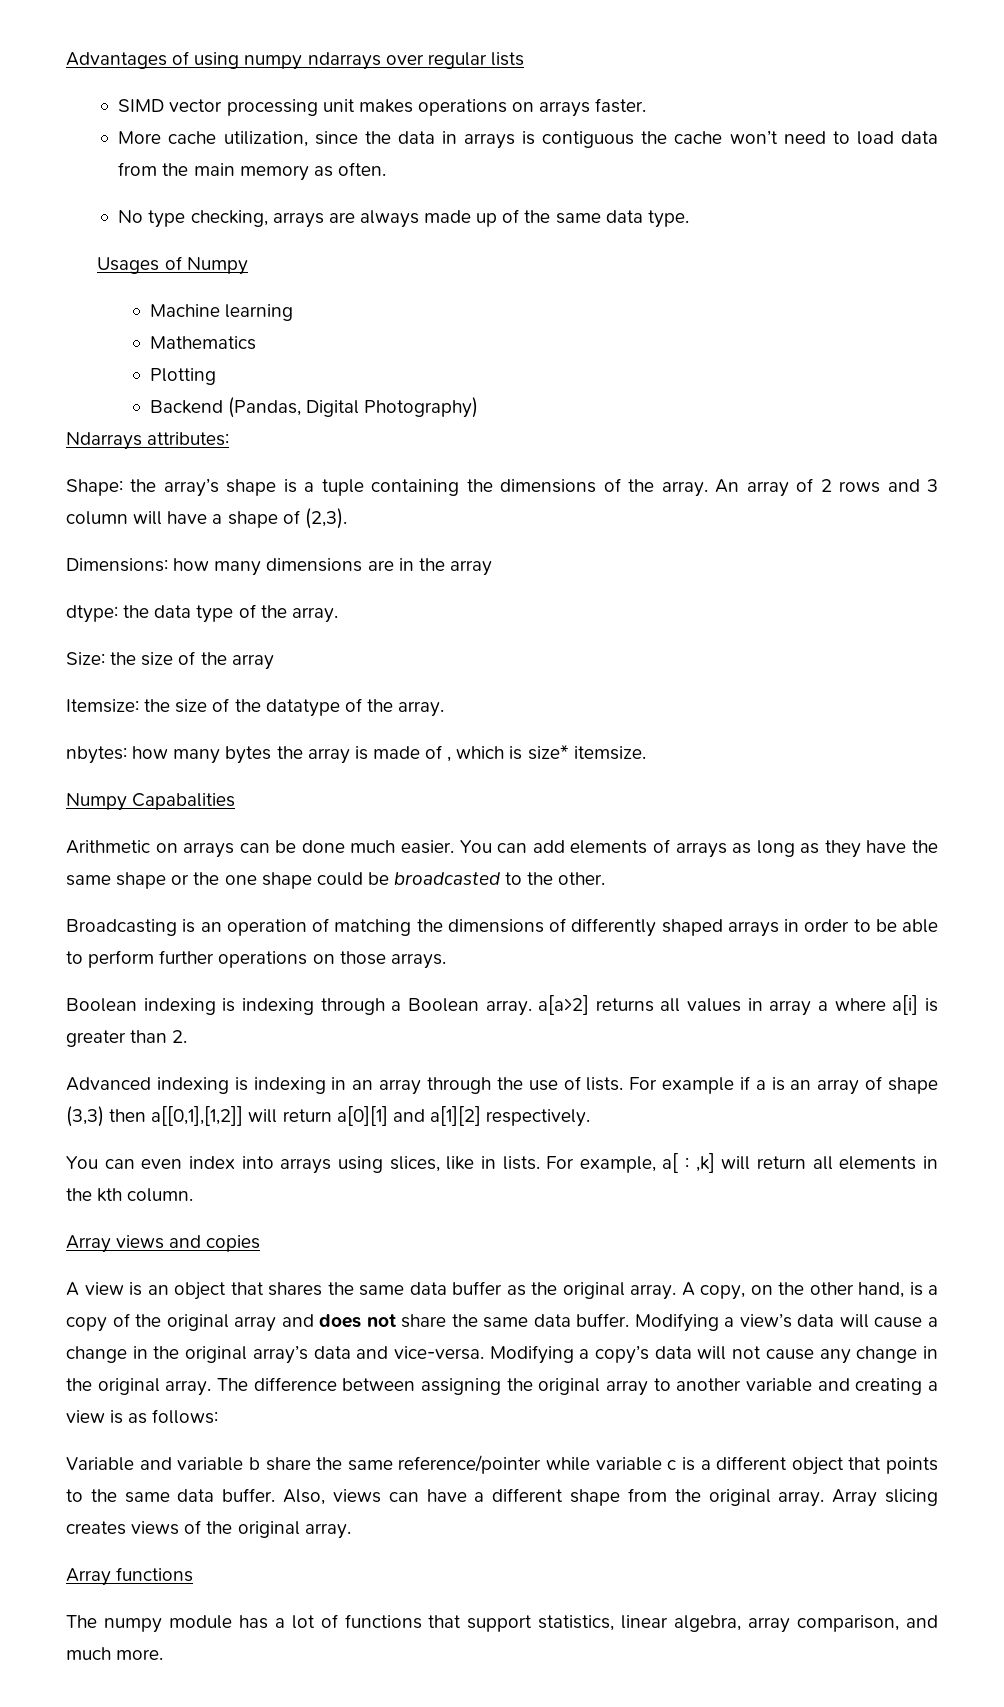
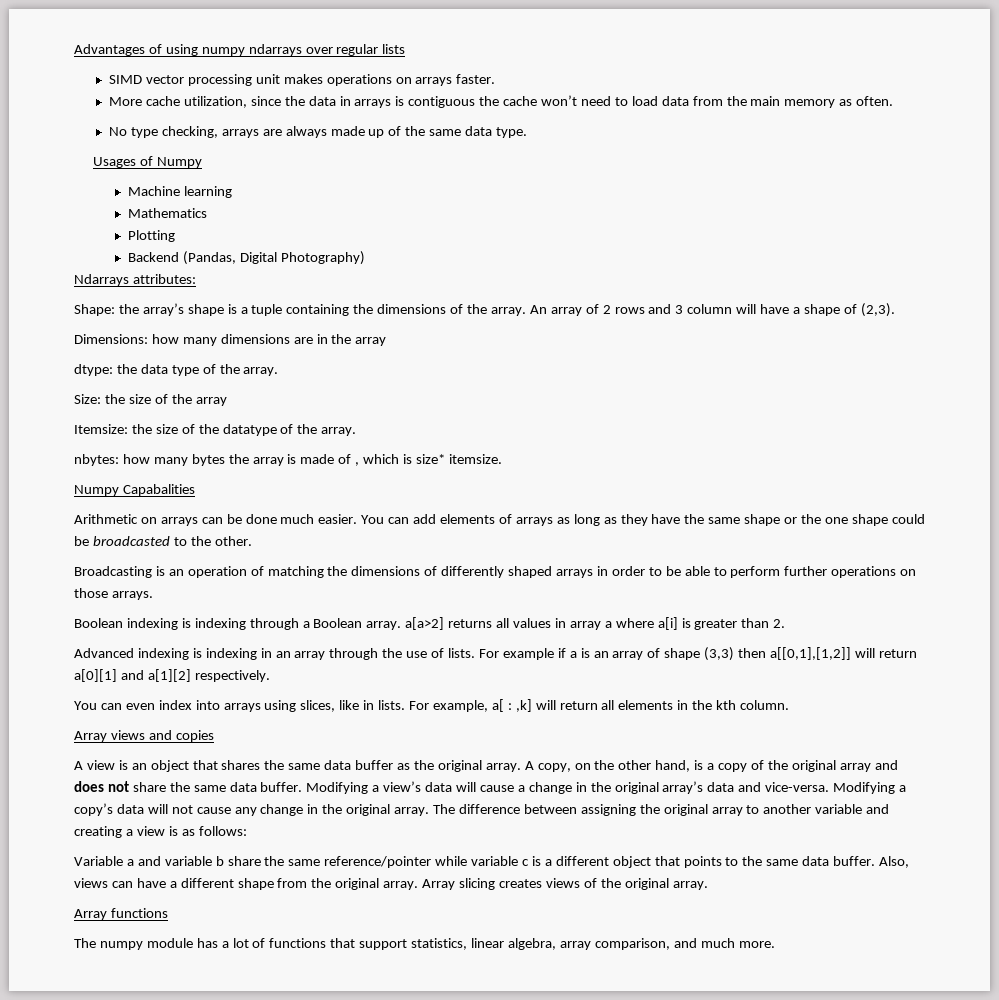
- Variable and variable b share the same reference/pointer while variable c is a different object that points to the same data buffer.
+ Variable a and variable b share the same reference/pointer while variable c is a different object that points to the same data buffer.

